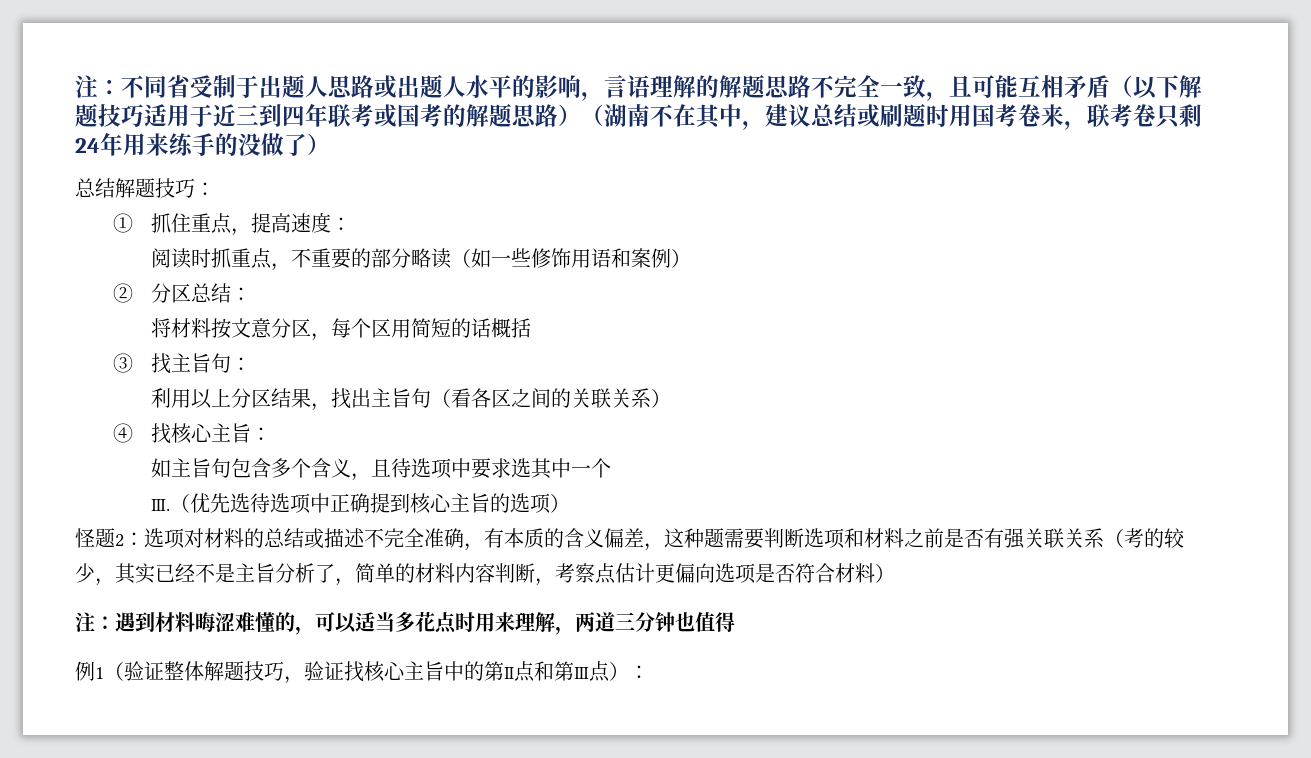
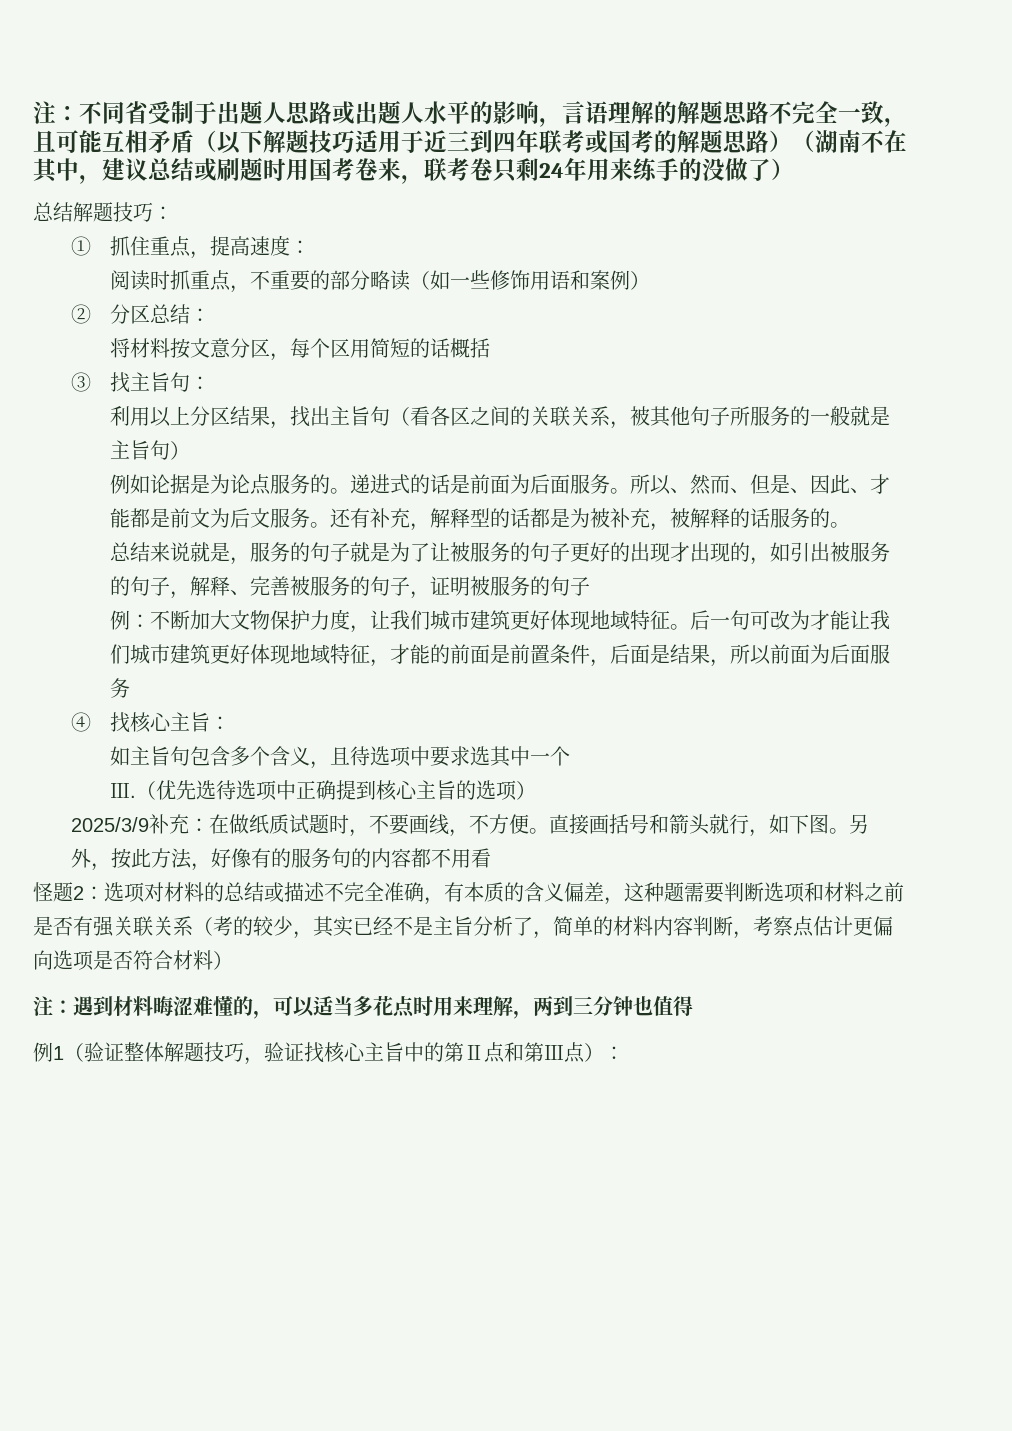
- 利用以上分区结果，找出主旨句（看各区之间的关联关系）
+ 利用以上分区结果，找出主旨句（看各区之间的关联关系，被其他句子所服务的一般就是主旨句）
+ 例如论据是为论点服务的。递进式的话是前面为后面服务。所以、然而、但是、因此、才能都是前文为后文服务。还有补充，解释型的话都是为被补充，被解释的话服务的。
+ 总结来说就是，服务的句子就是为了让被服务的句子更好的出现才出现的，如引出被服务的句子，解释、完善被服务的句子，证明被服务的句子
+ 例：不断加大文物保护力度，让我们城市建筑更好体现地域特征。后一句可改为才能让我们城市建筑更好体现地域特征，才能的前面是前置条件，后面是结果，所以前面为后面服务
+ 2025/3/9补充：在做纸质试题时，不要画线，不方便。直接画括号和箭头就行，如下图。另外，按此方法，好像有的服务句的内容都不用看
- 注：遇到材料晦涩难懂的，可以适当多花点时用来理解，两道三分钟也值得
+ 注：遇到材料晦涩难懂的，可以适当多花点时用来理解，两到三分钟也值得

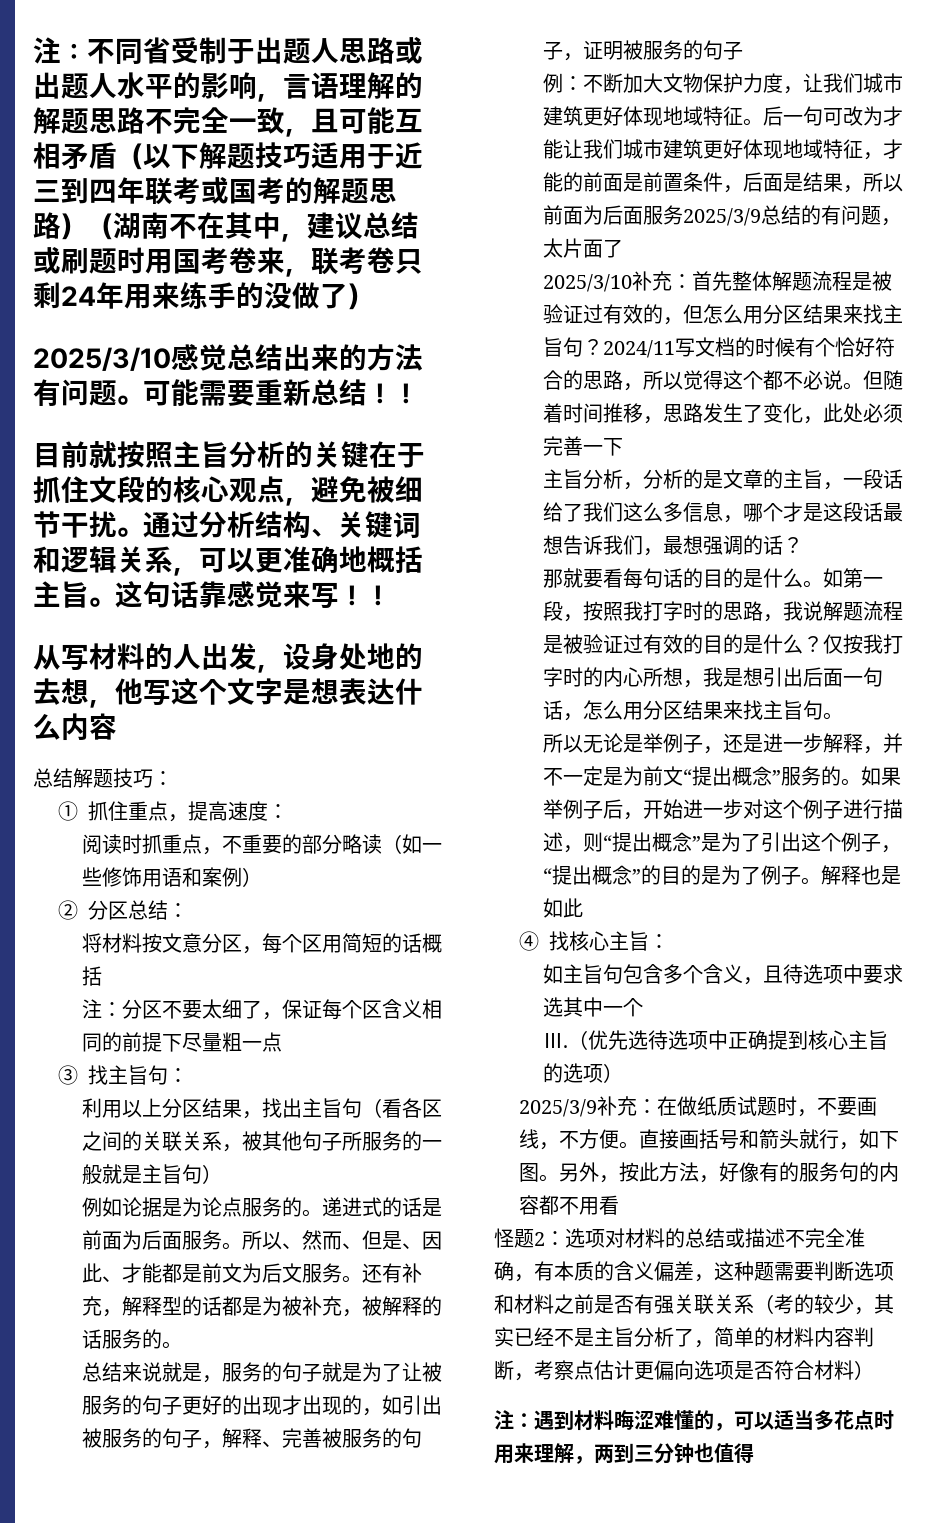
+ 2025/3/10感觉总结出来的方法有问题。可能需要重新总结！！
+ 目前就按照主旨分析的关键在于抓住文段的核心观点，避免被细节干扰。通过分析结构、关键词和逻辑关系，可以更准确地概括主旨。这句话靠感觉来写！！
+ 从写材料的人出发，设身处地的去想，他写这个文字是想表达什么内容
+ 注：分区不要太细了，保证每个区含义相同的前提下尽量粗一点
- 后一句可改为才能让我们城市建筑更好体现地域特征，才能的前面是前置条件，后面是结果，所以前面为后面服务
+ 后一句可改为才能让我们城市建筑更好体现地域特征，才能的前面是前置条件，后面是结果，所以前面为后面服务2025/3/9总结的有问题，太片面了
+ 2025/3/10补充：首先整体解题流程是被验证过有效的，但怎么用分区结果来找主旨句？2024/11写文档的时候有个恰好符合的思路，所以觉得这个都不必说。但随着时间推移，思路发生了变化，此处必须完善一下
+ 主旨分析，分析的是文章的主旨，一段话给了我们这么多信息，哪个才是这段话最想告诉我们，最想强调的话？
+ 那就要看每句话的目的是什么。如第一段，按照我打字时的思路，我说解题流程是被验证过有效的目的是什么？仅按我打字时的内心所想，我是想引出后面一句话，怎么用分区结果来找主旨句。
+ 所以无论是举例子，还是进一步解释，并不一定是为前文“提出概念”服务的。如果举例子后，开始进一步对这个例子进行描述，则“提出概念”是为了引出这个例子，“提出概念”的目的是为了例子。解释也是如此
- 例1（验证整体解题技巧，验证找核心主旨中的第Ⅱ点和第Ⅲ点）：

